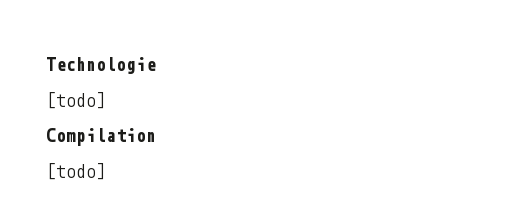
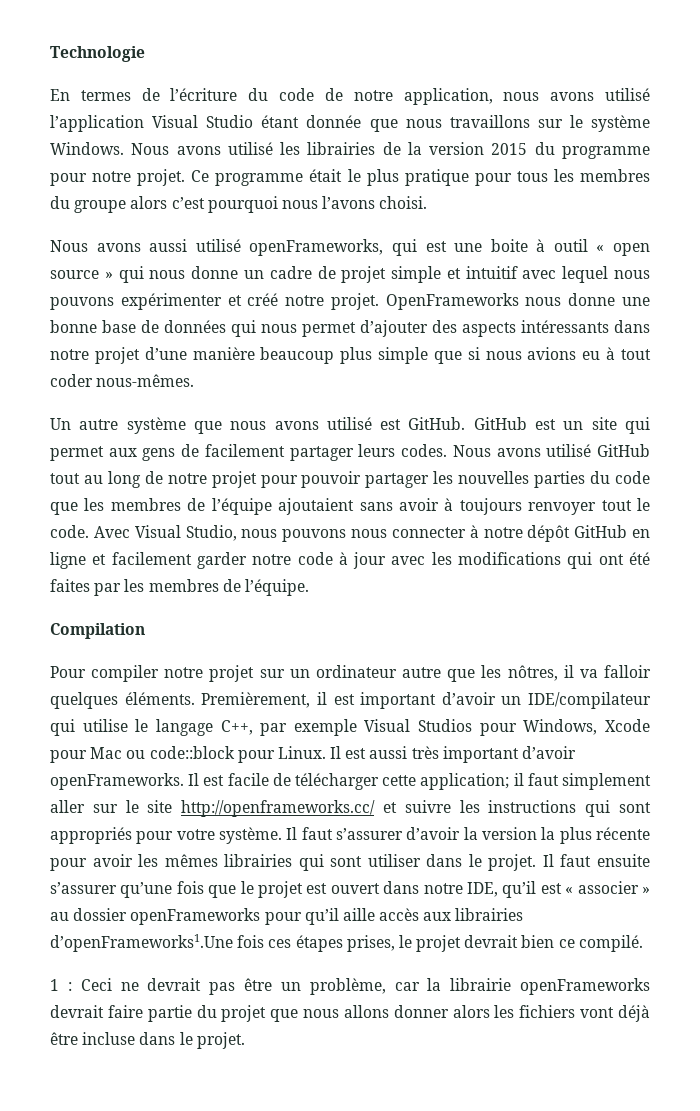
  Technologie
- [todo]
+ En termes de l’écriture du code de notre application, nous avons utilisé l’application Visual Studio étant donnée que nous travaillons sur le système Windows. Nous avons utilisé les librairies de la version 2015 du programme pour notre projet. Ce programme était le plus pratique pour tous les membres du groupe alors c’est pourquoi nous l’avons choisi.
+ Nous avons aussi utilisé openFrameworks, qui est une boite à outil « open source » qui nous donne un cadre de projet simple et intuitif avec lequel nous pouvons expérimenter et créé notre projet. OpenFrameworks nous donne une bonne base de données qui nous permet d’ajouter des aspects intéressants dans notre projet d’une manière beaucoup plus simple que si nous avions eu à tout coder nous-mêmes.
+ Un autre système que nous avons utilisé est GitHub. GitHub est un site qui permet aux gens de facilement partager leurs codes. Nous avons utilisé GitHub tout au long de notre projet pour pouvoir partager les nouvelles parties du code que les membres de l’équipe ajoutaient sans avoir à toujours renvoyer tout le code. Avec Visual Studio, nous pouvons nous connecter à notre dépôt GitHub en ligne et facilement garder notre code à jour avec les modifications qui ont été faites par les membres de l’équipe.
  Compilation
- [todo]
+ Pour compiler notre projet sur un ordinateur autre que les nôtres, il va falloir quelques éléments. Premièrement, il est important d’avoir un IDE/compilateur qui utilise le langage C++, par exemple Visual Studios pour Windows, Xcode pour Mac ou code::block pour Linux. Il est aussi très important d’avoir openFrameworks. Il est facile de télécharger cette application; il faut simplement aller sur le site http://openframeworks.cc/ et suivre les instructions qui sont appropriés pour votre système. Il faut s’assurer d’avoir la version la plus récente pour avoir les mêmes librairies qui sont utiliser dans le projet. Il faut ensuite s’assurer qu’une fois que le projet est ouvert dans notre IDE, qu’il est « associer » au dossier openFrameworks pour qu’il aille accès aux librairies d’openFrameworks1.Une fois ces étapes prises, le projet devrait bien ce compilé.
+ 1 : Ceci ne devrait pas être un problème, car la librairie openFrameworks devrait faire partie du projet que nous allons donner alors les fichiers vont déjà être incluse dans le projet.

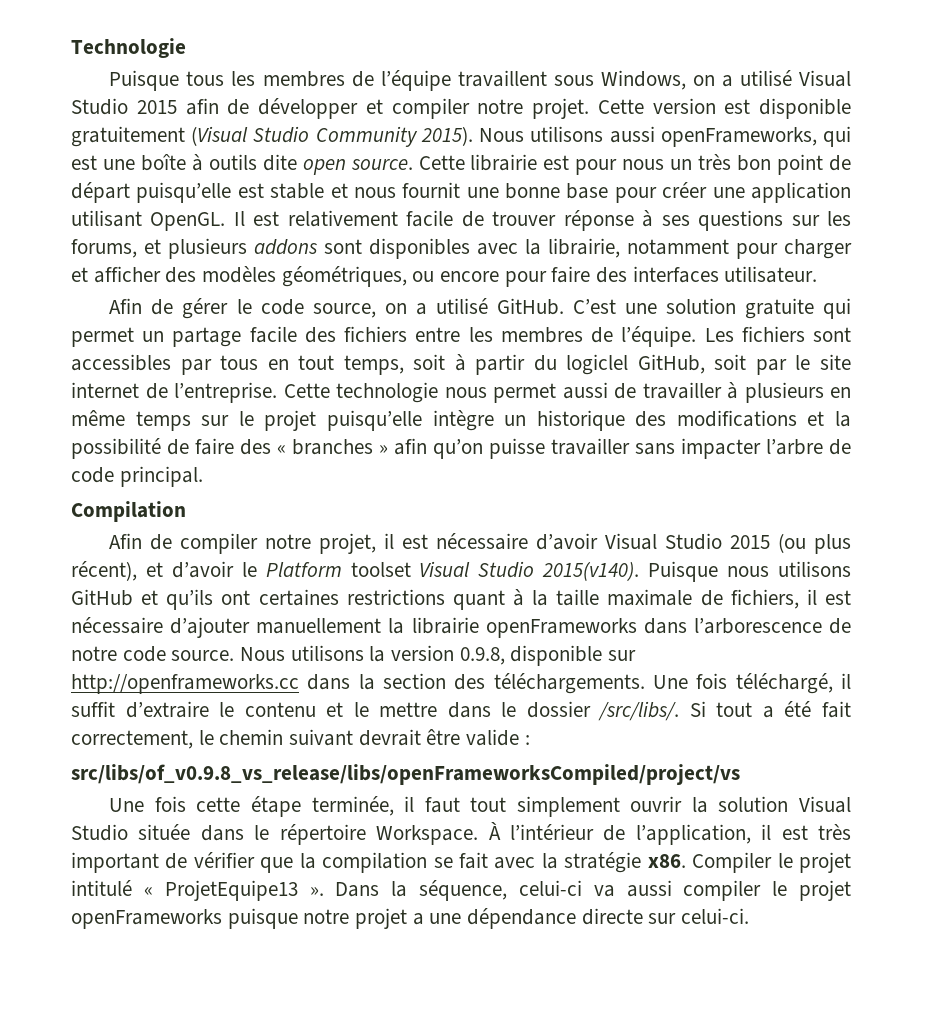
- En termes de l’écriture du code de notre application, nous avons utilisé l’application Visual Studio étant donnée que nous travaillons sur le système Windows. Nous avons utilisé les librairies de la version 2015 du programme pour notre projet. Ce programme était le plus pratique pour tous les membres du groupe alors c’est pourquoi nous l’avons choisi.
- Nous avons aussi utilisé openFrameworks, qui est une boite à outil « open source » qui nous donne un cadre de projet simple et intuitif avec lequel nous pouvons expérimenter et créé notre projet. OpenFrameworks nous donne une bonne base de données qui nous permet d’ajouter des aspects intéressants dans notre projet d’une manière beaucoup plus simple que si nous avions eu à tout coder nous-mêmes.
- Un autre système que nous avons utilisé est GitHub. GitHub est un site qui permet aux gens de facilement partager leurs codes. Nous avons utilisé GitHub tout au long de notre projet pour pouvoir partager les nouvelles parties du code que les membres de l’équipe ajoutaient sans avoir à toujours renvoyer tout le code. Avec Visual Studio, nous pouvons nous connecter à notre dépôt GitHub en ligne et facilement garder notre code à jour avec les modifications qui ont été faites par les membres de l’équipe.
+ Puisque tous les membres de l’équipe travaillent sous Windows, on a utilisé Visual Studio 2015 afin de développer et compiler notre projet. Cette version est disponible gratuitement (Visual Studio Community 2015). Nous utilisons aussi openFrameworks, qui est une boîte à outils dite open source. Cette librairie est pour nous un très bon point de départ puisqu’elle est stable et nous fournit une bonne base pour créer une application utilisant OpenGL. Il est relativement facile de trouver réponse à ses questions sur les forums, et plusieurs addons sont disponibles avec la librairie, notamment pour charger et afficher des modèles géométriques, ou encore pour faire des interfaces utilisateur.
+ Afin de gérer le code source, on a utilisé GitHub. C’est une solution gratuite qui permet un partage facile des fichiers entre les membres de l’équipe. Les fichiers sont accessibles par tous en tout temps, soit à partir du logiclel GitHub, soit par le site internet de l’entreprise. Cette technologie nous permet aussi de travailler à plusieurs en même temps sur le projet puisqu’elle intègre un historique des modifications et la possibilité de faire des « branches » afin qu’on puisse travailler sans impacter l’arbre de code principal.
  Compilation
- Pour compiler notre projet sur un ordinateur autre que les nôtres, il va falloir quelques éléments. Premièrement, il est important d’avoir un IDE/compilateur qui utilise le langage C++, par exemple Visual Studios pour Windows, Xcode pour Mac ou code::block pour Linux. Il est aussi très important d’avoir openFrameworks. Il est facile de télécharger cette application; il faut simplement aller sur le site http://openframeworks.cc/ et suivre les instructions qui sont appropriés pour votre système. Il faut s’assurer d’avoir la version la plus récente pour avoir les mêmes librairies qui sont utiliser dans le projet. Il faut ensuite s’assurer qu’une fois que le projet est ouvert dans notre IDE, qu’il est « associer » au dossier openFrameworks pour qu’il aille accès aux librairies d’openFrameworks1.Une fois ces étapes prises, le projet devrait bien ce compilé.
- 1 : Ceci ne devrait pas être un problème, car la librairie openFrameworks devrait faire partie du projet que nous allons donner alors les fichiers vont déjà être incluse dans le projet.
+ Afin de compiler notre projet, il est nécessaire d’avoir Visual Studio 2015 (ou plus récent), et d’avoir le Platform toolset Visual Studio 2015(v140). Puisque nous utilisons GitHub et qu’ils ont certaines restrictions quant à la taille maximale de fichiers, il est nécessaire d’ajouter manuellement la librairie openFrameworks dans l’arborescence de notre code source. Nous utilisons la version 0.9.8, disponible sur http://openframeworks.cc dans la section des téléchargements. Une fois téléchargé, il suffit d’extraire le contenu et le mettre dans le dossier /src/libs/. Si tout a été fait correctement, le chemin suivant devrait être valide :
+ src/libs/of_v0.9.8_vs_release/libs/openFrameworksCompiled/project/vs
+ Une fois cette étape terminée, il faut tout simplement ouvrir la solution Visual Studio située dans le répertoire Workspace. À l’intérieur de l’application, il est très important de vérifier que la compilation se fait avec la stratégie x86. Compiler le projet intitulé « ProjetEquipe13 ». Dans la séquence, celui-ci va aussi compiler le projet openFrameworks puisque notre projet a une dépendance directe sur celui-ci.

